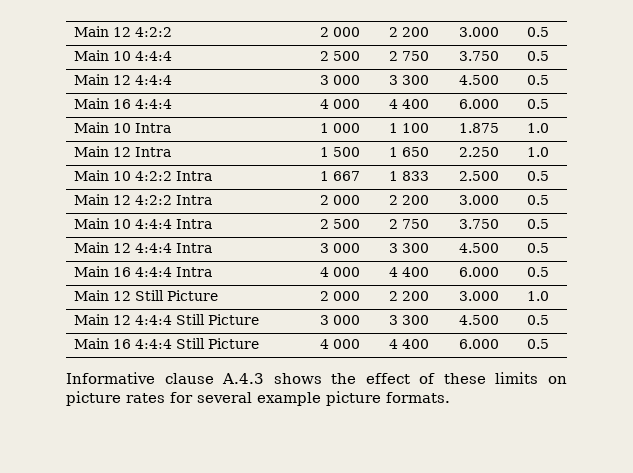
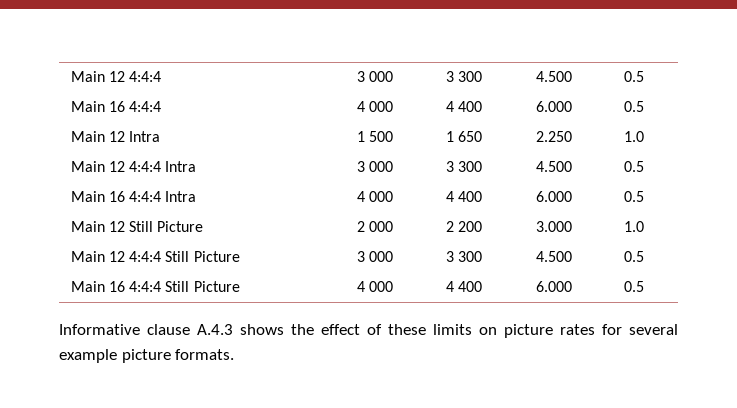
- Main 12 4:2:2 | 2 000 | 2 200 | 3.000 | 0.5
- Main 10 4:4:4 | 2 500 | 2 750 | 3.750 | 0.5
- Main 10 Intra | 1 000 | 1 100 | 1.875 | 1.0
- Main 10 4:2:2 Intra | 1 667 | 1 833 | 2.500 | 0.5
- Main 12 4:2:2 Intra | 2 000 | 2 200 | 3.000 | 0.5
- Main 10 4:4:4 Intra | 2 500 | 2 750 | 3.750 | 0.5

